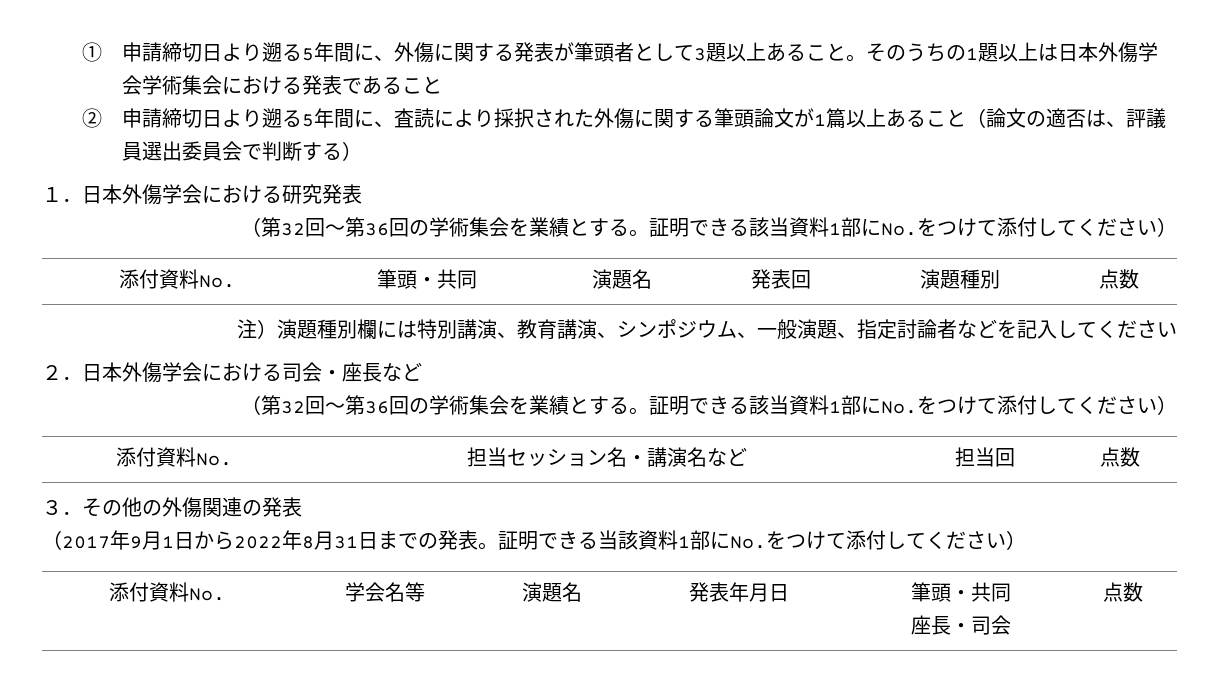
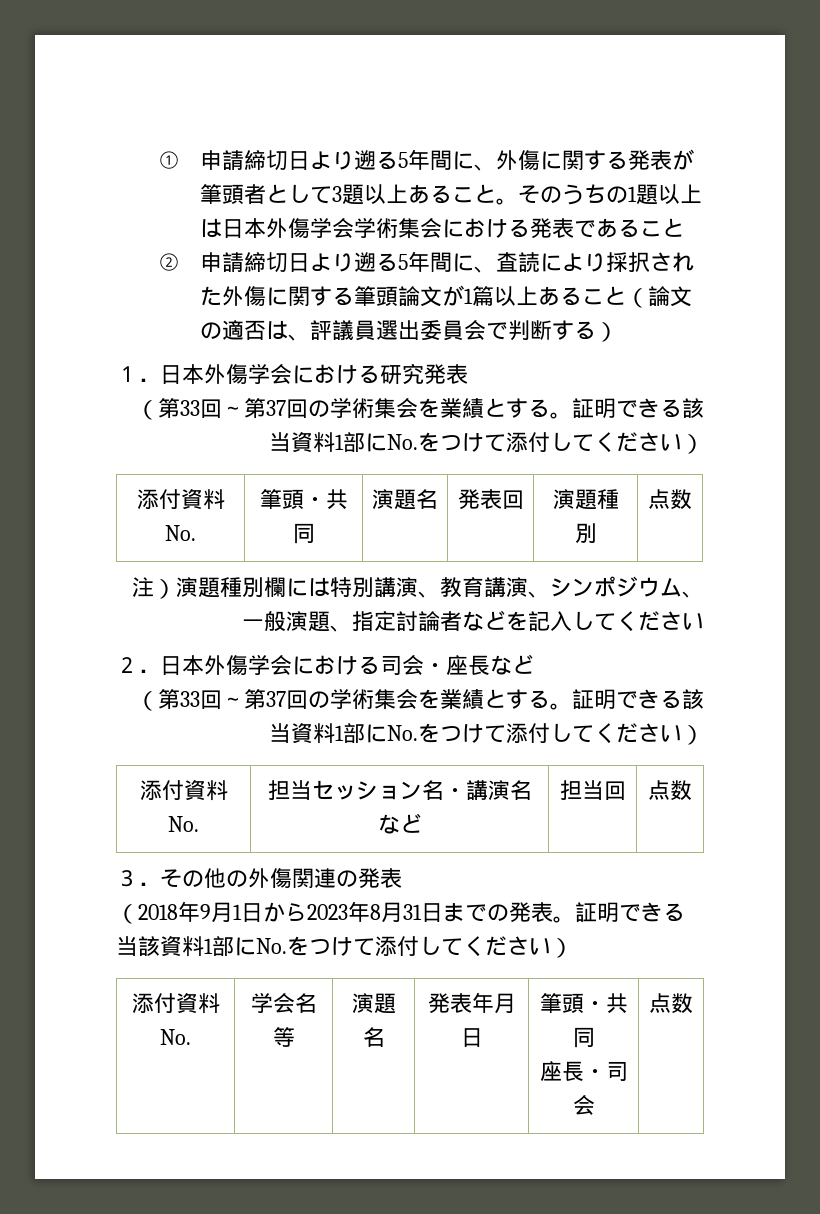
  １．日本外傷学会における研究発表
- （第32回～第36回の学術集会を業績とする。
+ （第33回～第37回の学術集会を業績とする。
  ２．日本外傷学会における司会・座長など
- （第32回～第36回の学術集会を業績とする。
+ （第33回～第37回の学術集会を業績とする。
- （2017年9月1日から2022年8月31日までの発表。
+ （2018年9月1日から2023年8月31日までの発表。

